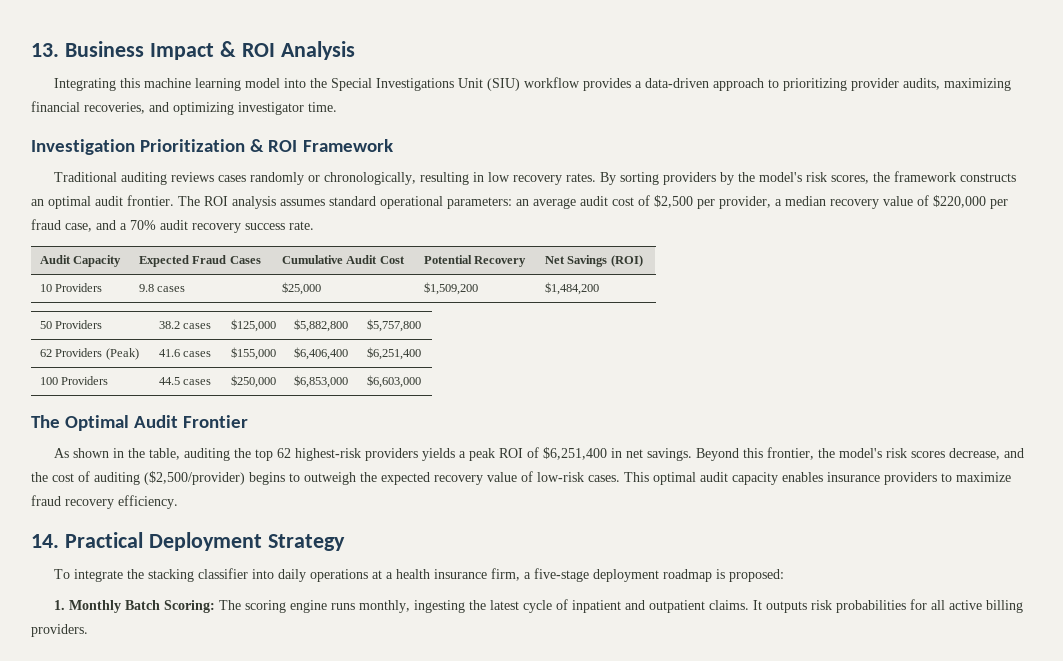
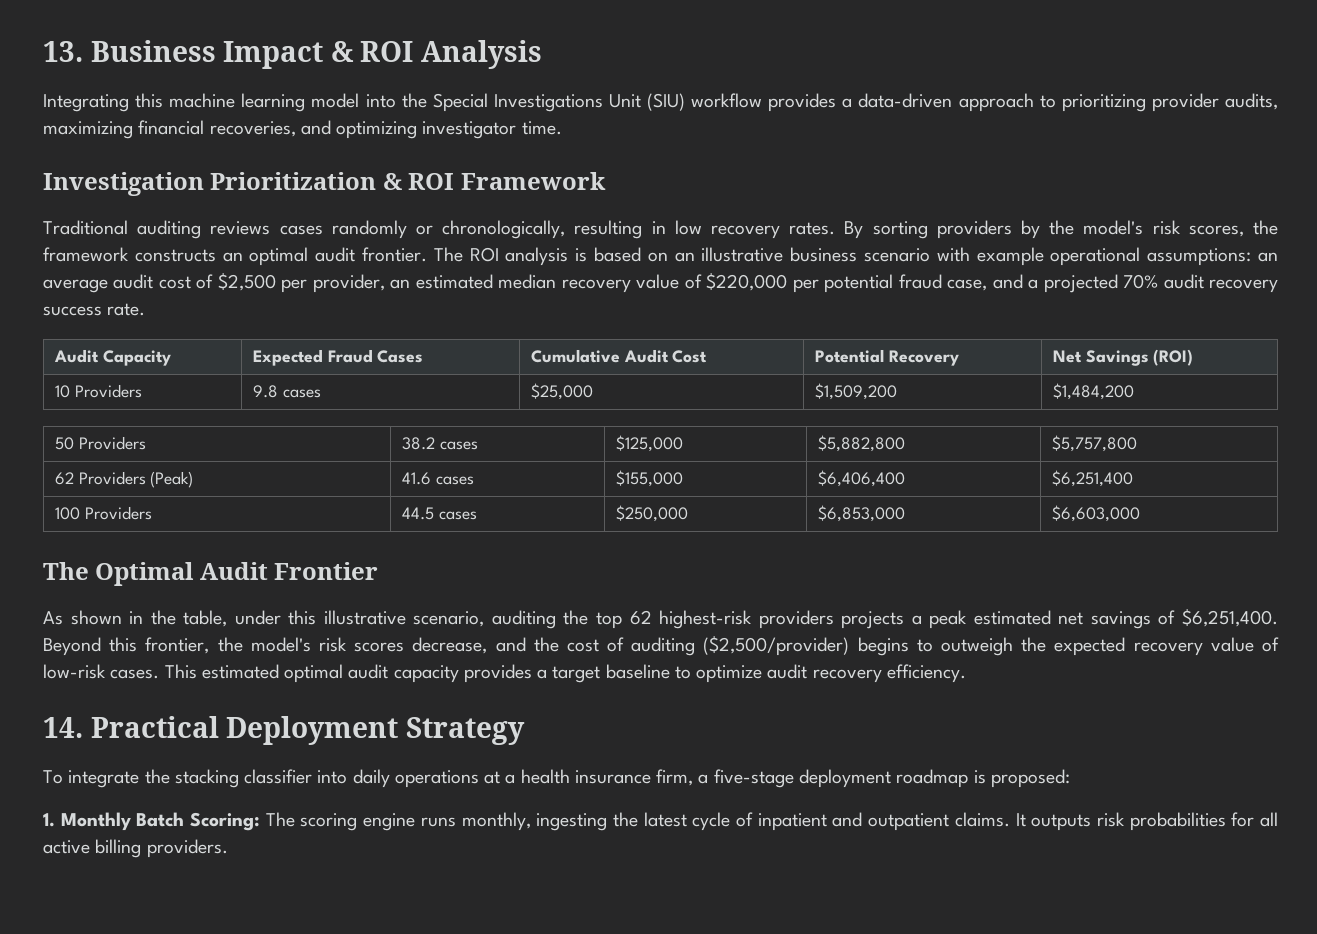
- The ROI analysis assumes standard operational parameters: an average audit cost of $2,500 per provider, a median recovery value of $220,000 per fraud case, and a 70% audit recovery success rate.
+ The ROI analysis is based on an illustrative business scenario with example operational assumptions: an average audit cost of $2,500 per provider, an estimated median recovery value of $220,000 per potential fraud case, and a projected 70% audit recovery success rate.
- As shown in the table, auditing the top 62 highest-risk providers yields a peak ROI of $6,251,400 in net savings.
+ As shown in the table, under this illustrative scenario, auditing the top 62 highest-risk providers projects a peak estimated net savings of $6,251,400.
- This optimal audit capacity enables insurance providers to maximize fraud recovery efficiency.
+ This estimated optimal audit capacity provides a target baseline to optimize audit recovery efficiency.

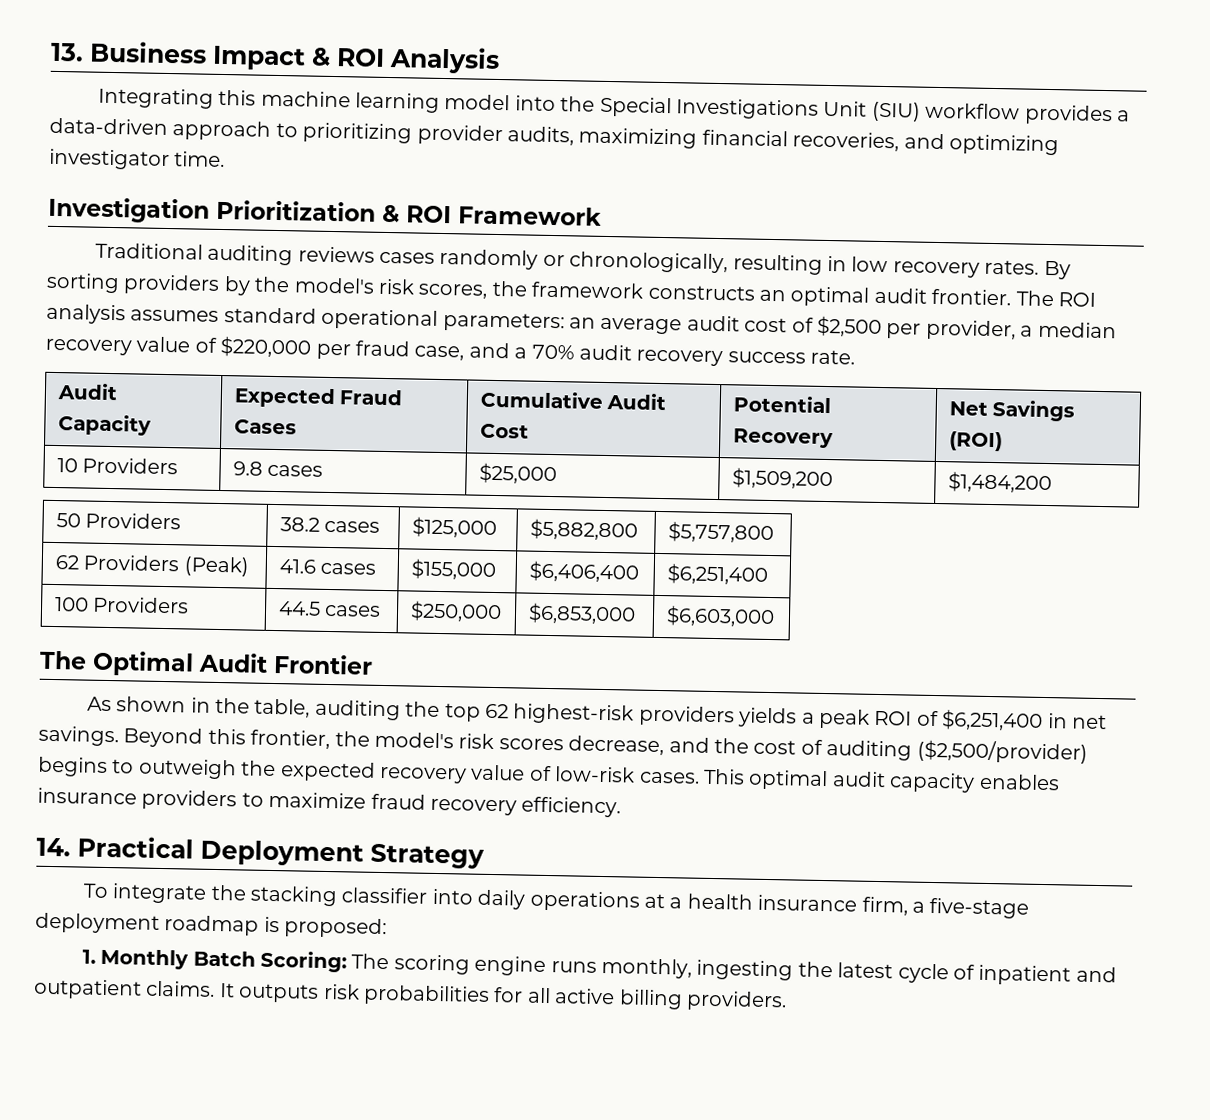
- The ROI analysis is based on an illustrative business scenario with example operational assumptions: an average audit cost of $2,500 per provider, an estimated median recovery value of $220,000 per potential fraud case, and a projected 70% audit recovery success rate.
+ The ROI analysis assumes standard operational parameters: an average audit cost of $2,500 per provider, a median recovery value of $220,000 per fraud case, and a 70% audit recovery success rate.
- As shown in the table, under this illustrative scenario, auditing the top 62 highest-risk providers projects a peak estimated net savings of $6,251,400.
+ As shown in the table, auditing the top 62 highest-risk providers yields a peak ROI of $6,251,400 in net savings.
- This estimated optimal audit capacity provides a target baseline to optimize audit recovery efficiency.
+ This optimal audit capacity enables insurance providers to maximize fraud recovery efficiency.

